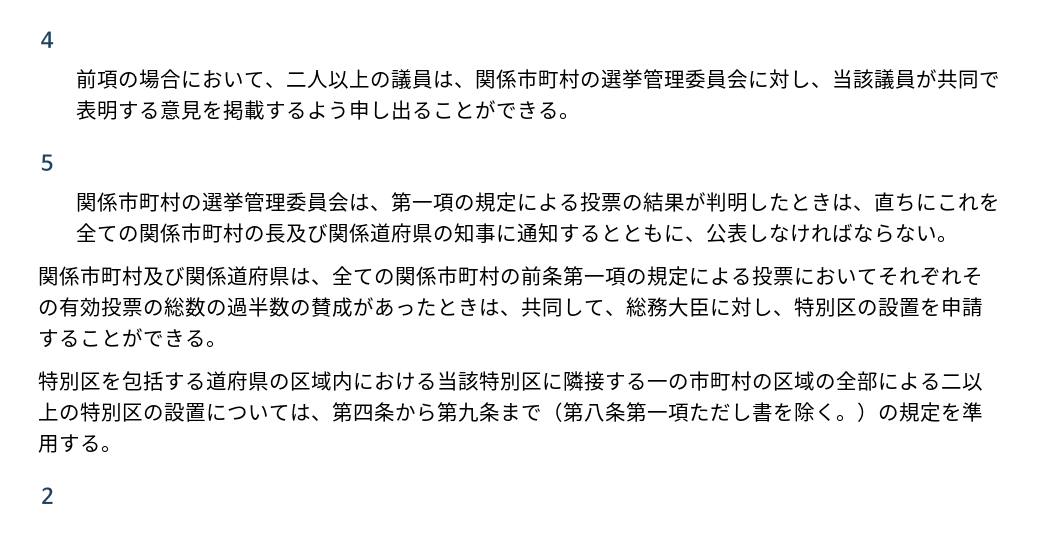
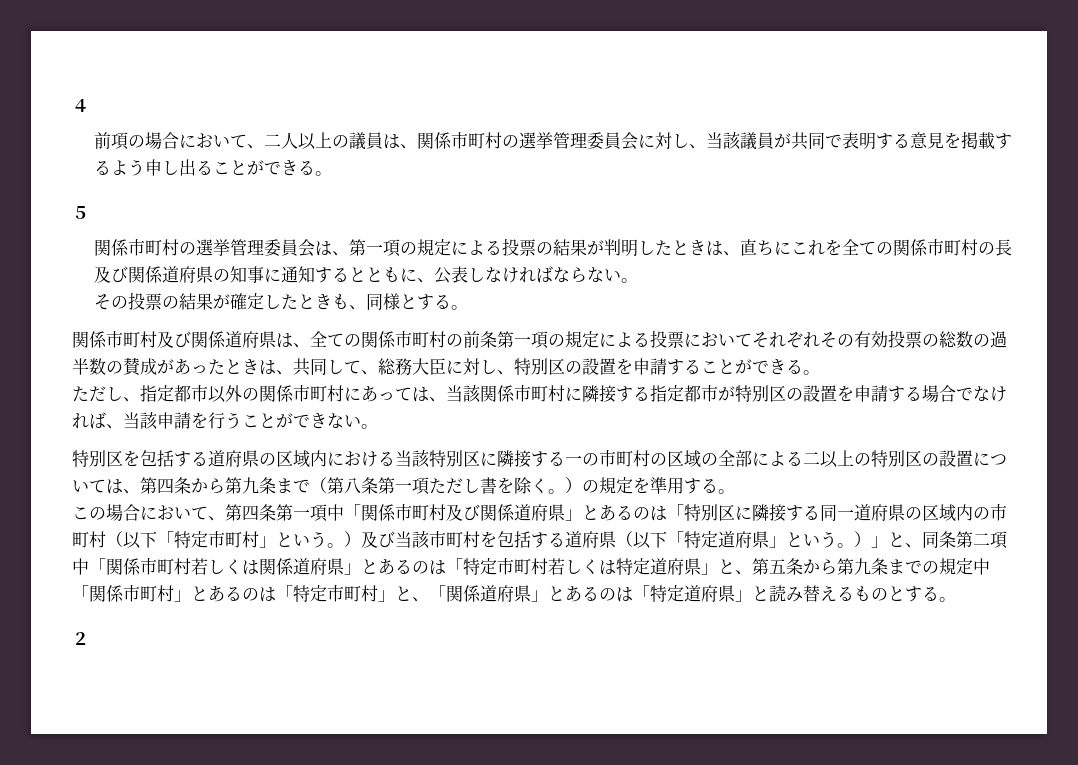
+ その投票の結果が確定したときも、同様とする。
+ ただし、指定都市以外の関係市町村にあっては、当該関係市町村に隣接する指定都市が特別区の設置を申請する場合でなければ、当該申請を行うことができない。
+ この場合において、第四条第一項中「関係市町村及び関係道府県」とあるのは「特別区に隣接する同一道府県の区域内の市町村（以下「特定市町村」という。）及び当該市町村を包括する道府県（以下「特定道府県」という。）」と、同条第二項中「関係市町村若しくは関係道府県」とあるのは「特定市町村若しくは特定道府県」と、第五条から第九条までの規定中「関係市町村」とあるのは「特定市町村」と、「関係道府県」とあるのは「特定道府県」と読み替えるものとする。

